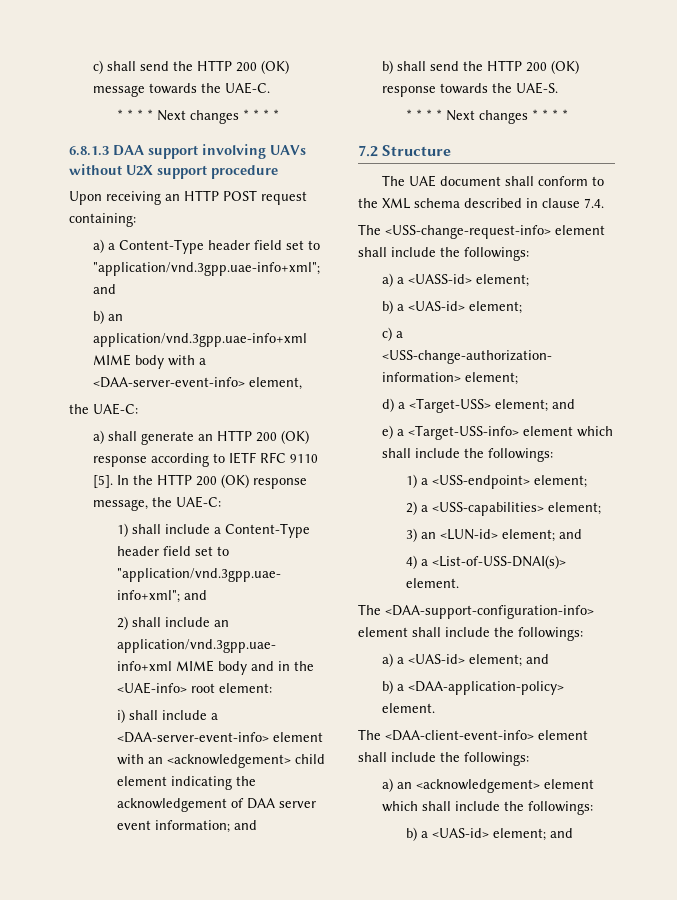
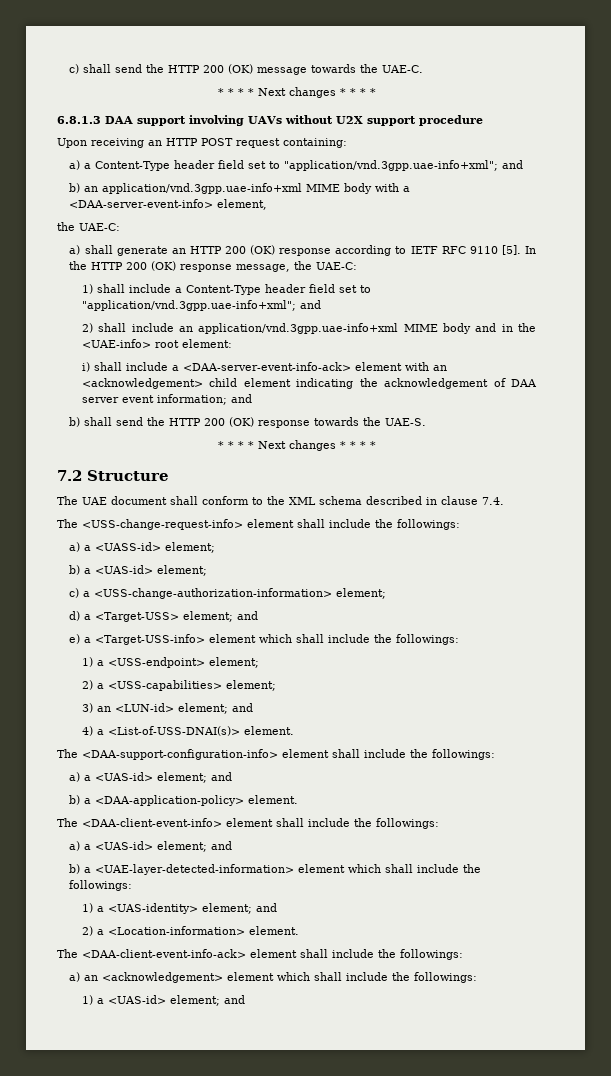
- i) shall include a <DAA-server-event-info> element with an <acknowledgement> child element indicating the acknowledgement of DAA server event information; and
+ i) shall include a <DAA-server-event-info-ack> element with an <acknowledgement> child element indicating the acknowledgement of DAA server event information; and
  The <DAA-client-event-info> element shall include the followings:
+ a) a <UAS-id> element; and
+ b) a <UAE-layer-detected-information> element which shall include the followings:
+ 1) a <UAS-identity> element; and
+ 2) a <Location-information> element.
+ The <DAA-client-event-info-ack> element shall include the followings:
- b) a <UAS-id> element; and
+ 1) a <UAS-id> element; and

